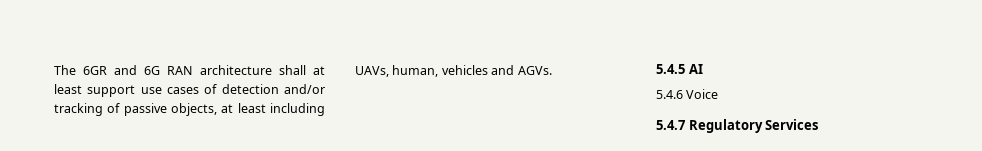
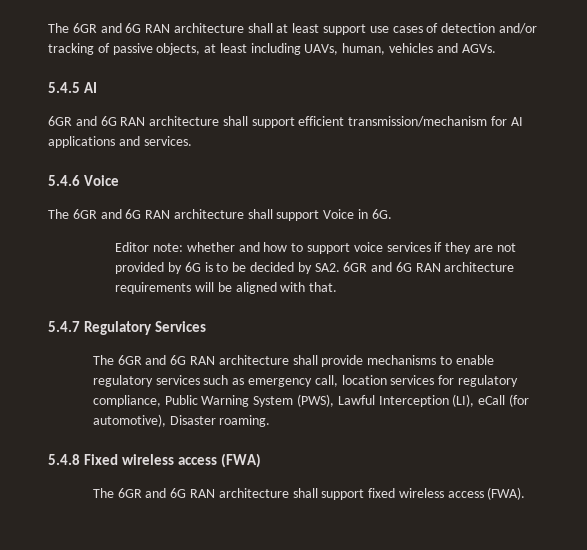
+ 6GR and 6G RAN architecture shall support efficient transmission/mechanism for AI applications and services.
  5.4.6 Voice
+ The 6GR and 6G RAN architecture shall support Voice in 6G.
+ Editor note: whether and how to support voice services if they are not provided by 6G is to be decided by SA2. 6GR and 6G RAN architecture requirements will be aligned with that.
  5.4.7 Regulatory Services
+ The 6GR and 6G RAN architecture shall provide mechanisms to enable regulatory services such as emergency call, location services for regulatory compliance, Public Warning System (PWS), Lawful Interception (LI), eCall (for automotive), Disaster roaming.
+ 5.4.8 Fixed wireless access (FWA)
+ The 6GR and 6G RAN architecture shall support fixed wireless access (FWA).

